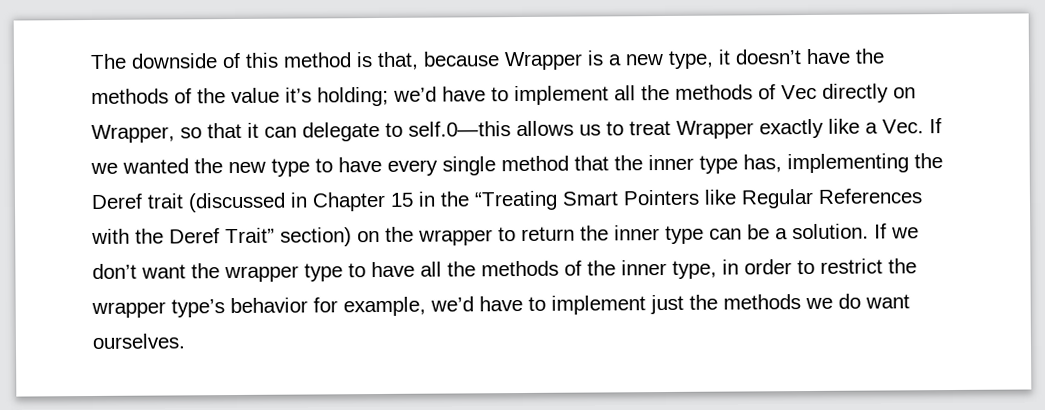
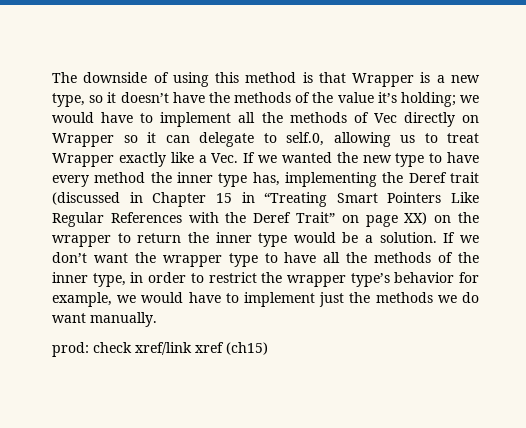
- The downside of this method is that, because Wrapper is a new type, it doesn’t have the methods of the value it’s holding;
+ The downside of using this method is that Wrapper is a new type, so it doesn’t have the methods of the value it’s holding;
- we’d have to implement all the methods of Vec directly on Wrapper, so that it can delegate to self.0—this allows us to treat Wrapper exactly like a Vec. If we wanted the new type to have every single method that the inner type has, implementing the Deref trait (discussed in Chapter 15 in the “Treating Smart Pointers like Regular References with the Deref Trait” section) on the wrapper to return the inner type can be a solution.
+ we would have to implement all the methods of Vec directly on Wrapper so it can delegate to self.0, allowing us to treat Wrapper exactly like a Vec. If we wanted the new type to have every method the inner type has, implementing the Deref trait (discussed in Chapter 15 in “Treating Smart Pointers Like Regular References with the Deref Trait” on page XX) on the wrapper to return the inner type would be a solution.
- If we don’t want the wrapper type to have all the methods of the inner type, in order to restrict the wrapper type’s behavior for example, we’d have to implement just the methods we do want ourselves.
+ If we don’t want the wrapper type to have all the methods of the inner type, in order to restrict the wrapper type’s behavior for example, we would have to implement just the methods we do want manually.
+ prod: check xref/link xref (ch15)

